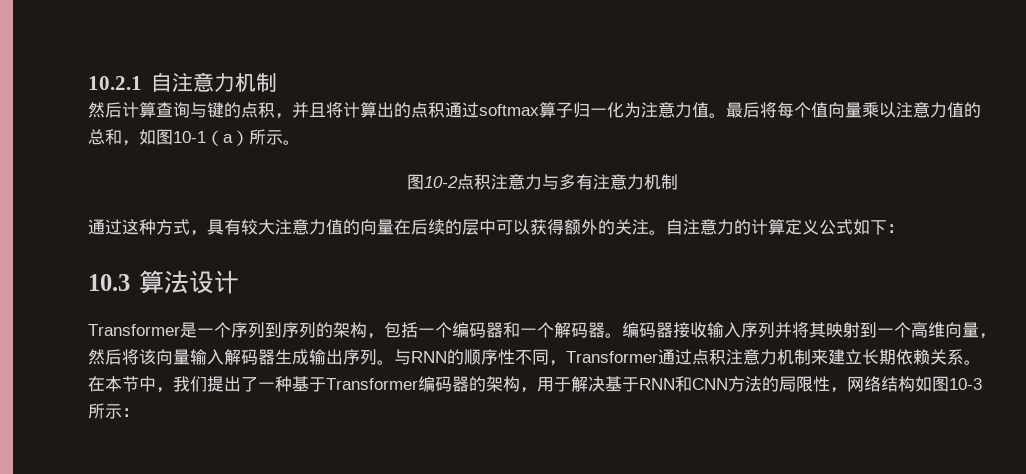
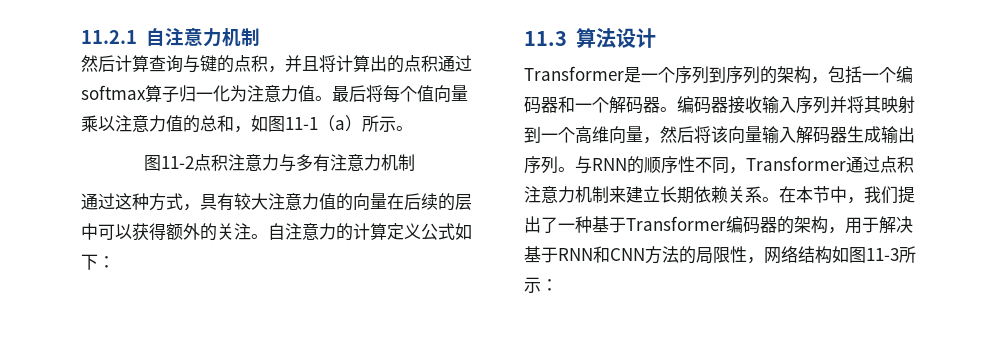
- 10.2.1自注意力机制
+ 11.2.1自注意力机制
- 最后将每个值向量乘以注意力值的总和，如图10-1（a）所示。
+ 最后将每个值向量乘以注意力值的总和，如图11-1（a）所示。
- 图10-2点积注意力与多有注意力机制
+ 图11-2点积注意力与多有注意力机制
- 10.3算法设计
+ 11.3算法设计
- 在本节中，我们提出了一种基于Transformer编码器的架构，用于解决基于RNN和CNN方法的局限性，网络结构如图10-3所示：
+ 在本节中，我们提出了一种基于Transformer编码器的架构，用于解决基于RNN和CNN方法的局限性，网络结构如图11-3所示：

